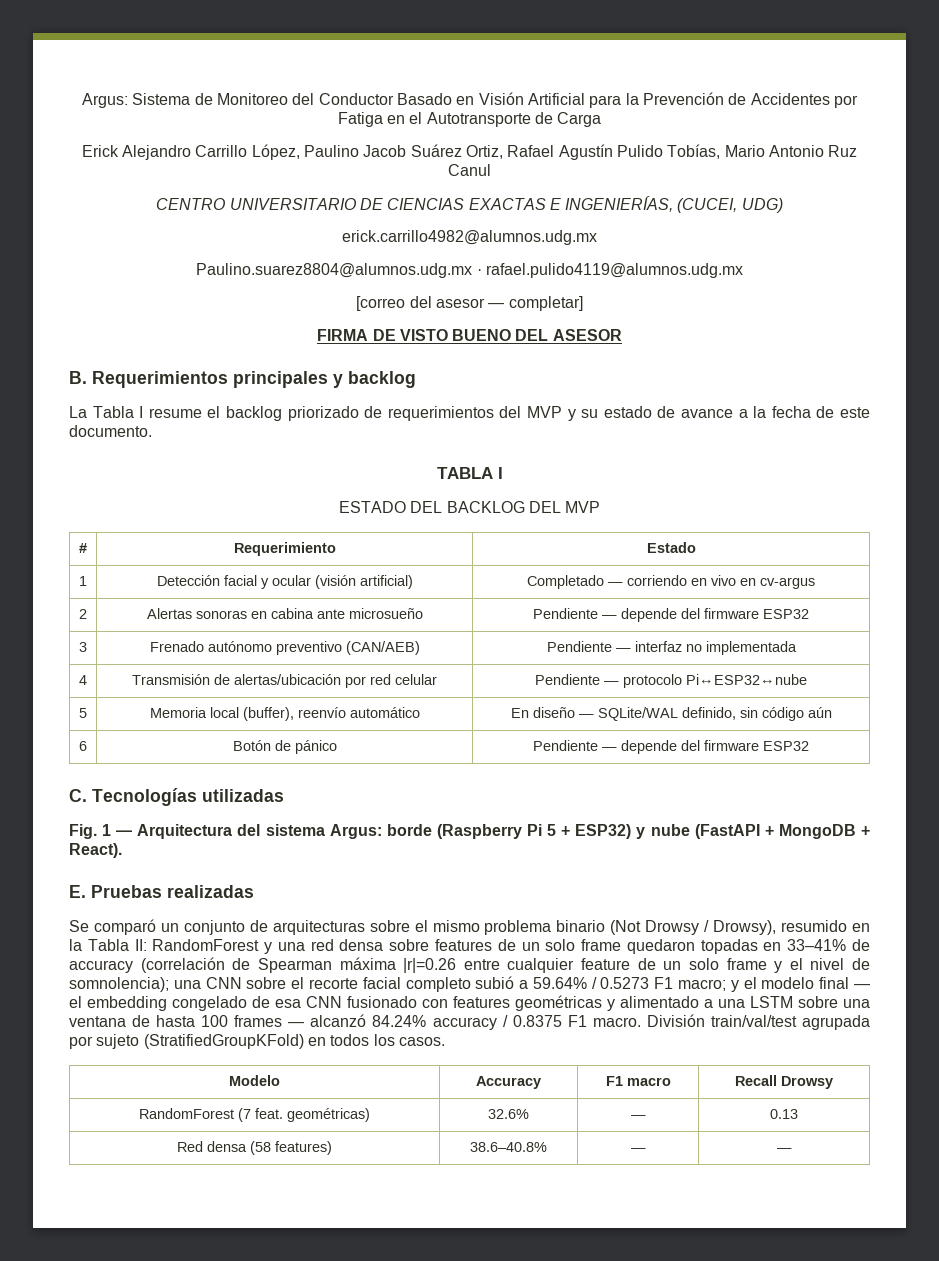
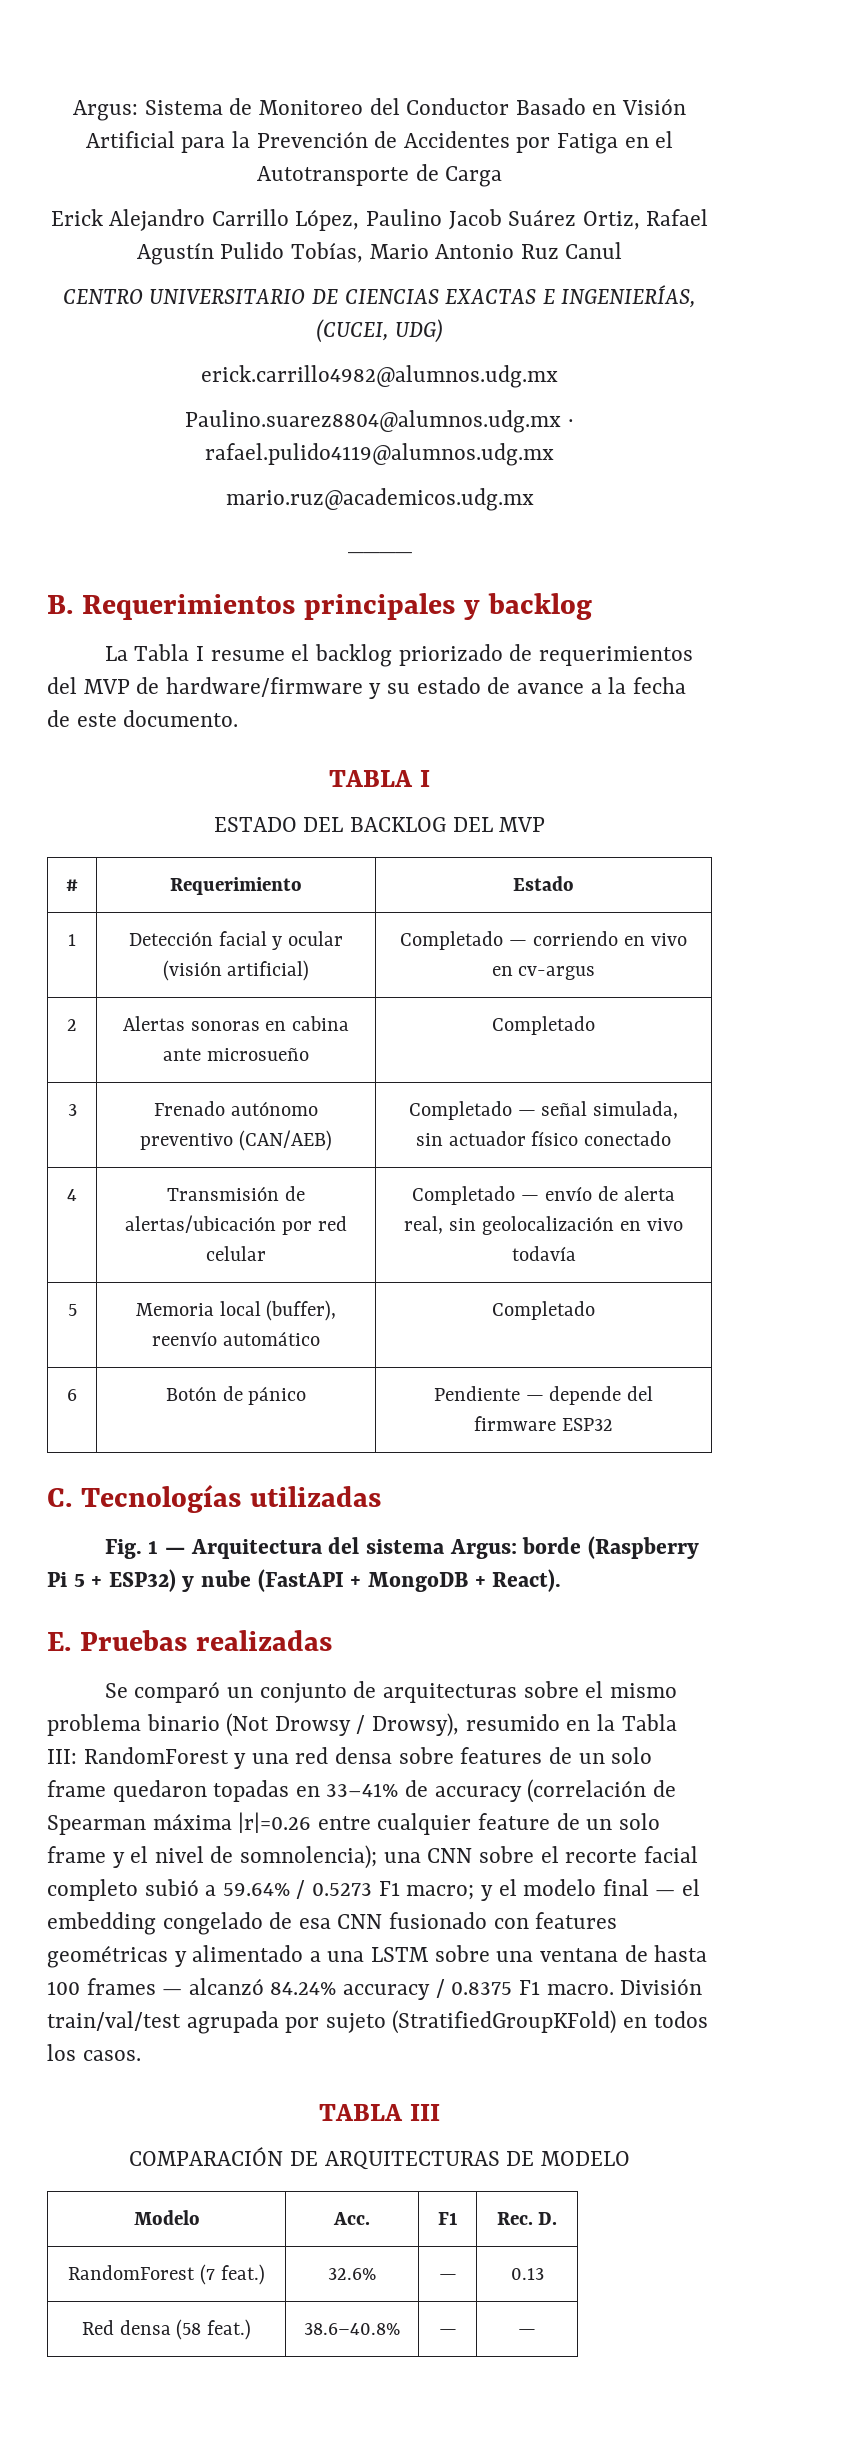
- [correo del asesor — completar]
- FIRMA DE VISTO BUENO DEL ASESOR
+ mario.ruz@academicos.udg.mx
+ ____
- La Tabla I resume el backlog priorizado de requerimientos del MVP y su estado de avance a la fecha de este documento.
+ La Tabla I resume el backlog priorizado de requerimientos del MVP de hardware/firmware y su estado de avance a la fecha de este documento.
- 2 | Alertas sonoras en cabina ante microsueño | Pendiente — depende del firmware ESP32
+ 2 | Alertas sonoras en cabina ante microsueño | Completado
- 3 | Frenado autónomo preventivo (CAN/AEB) | Pendiente — interfaz no implementada
+ 3 | Frenado autónomo preventivo (CAN/AEB) | Completado — señal simulada, sin actuador físico conectado
- 4 | Transmisión de alertas/ubicación por red celular | Pendiente — protocolo Pi↔ESP32↔nube
+ 4 | Transmisión de alertas/ubicación por red celular | Completado — envío de alerta real, sin geolocalización en vivo todavía
- 5 | Memoria local (buffer), reenvío automático | En diseño — SQLite/WAL definido, sin código aún
+ 5 | Memoria local (buffer), reenvío automático | Completado
- Se comparó un conjunto de arquitecturas sobre el mismo problema binario (Not Drowsy / Drowsy), resumido en la Tabla II:
+ Se comparó un conjunto de arquitecturas sobre el mismo problema binario (Not Drowsy / Drowsy), resumido en la Tabla III:
+ TABLA III
+ COMPARACIÓN DE ARQUITECTURAS DE MODELO
- Modelo | Accuracy | F1 macro | Recall Drowsy
+ Modelo | Acc. | F1 | Rec. D.
- RandomForest (7 feat. geométricas) | 32.6% | — | 0.13
+ RandomForest (7 feat.) | 32.6% | — | 0.13
- Red densa (58 features) | 38.6–40.8% | — | —
+ Red densa (58 feat.) | 38.6–40.8% | — | —

